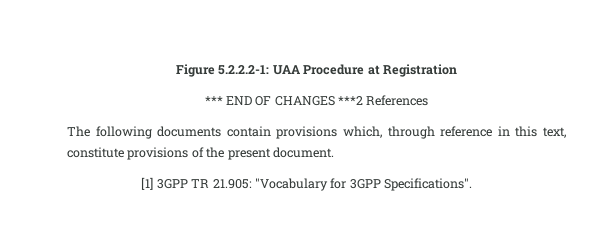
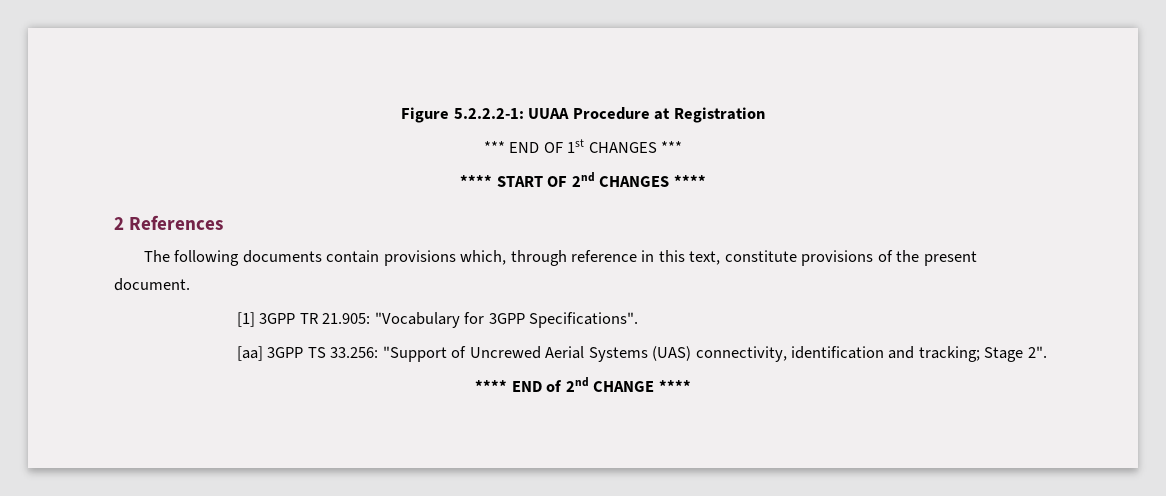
- Figure 5.2.2.2-1: UAA Procedure at Registration
+ Figure 5.2.2.2-1: UUAA Procedure at Registration
- *** END OF CHANGES ***2 References
+ *** END OF 1st CHANGES ***
+ **** START OF 2nd CHANGES ****
+ 2 References
+ [aa] 3GPP TS 33.256: "Support of Uncrewed Aerial Systems (UAS) connectivity, identification and tracking; Stage 2".
+ **** END of 2nd CHANGE ****

